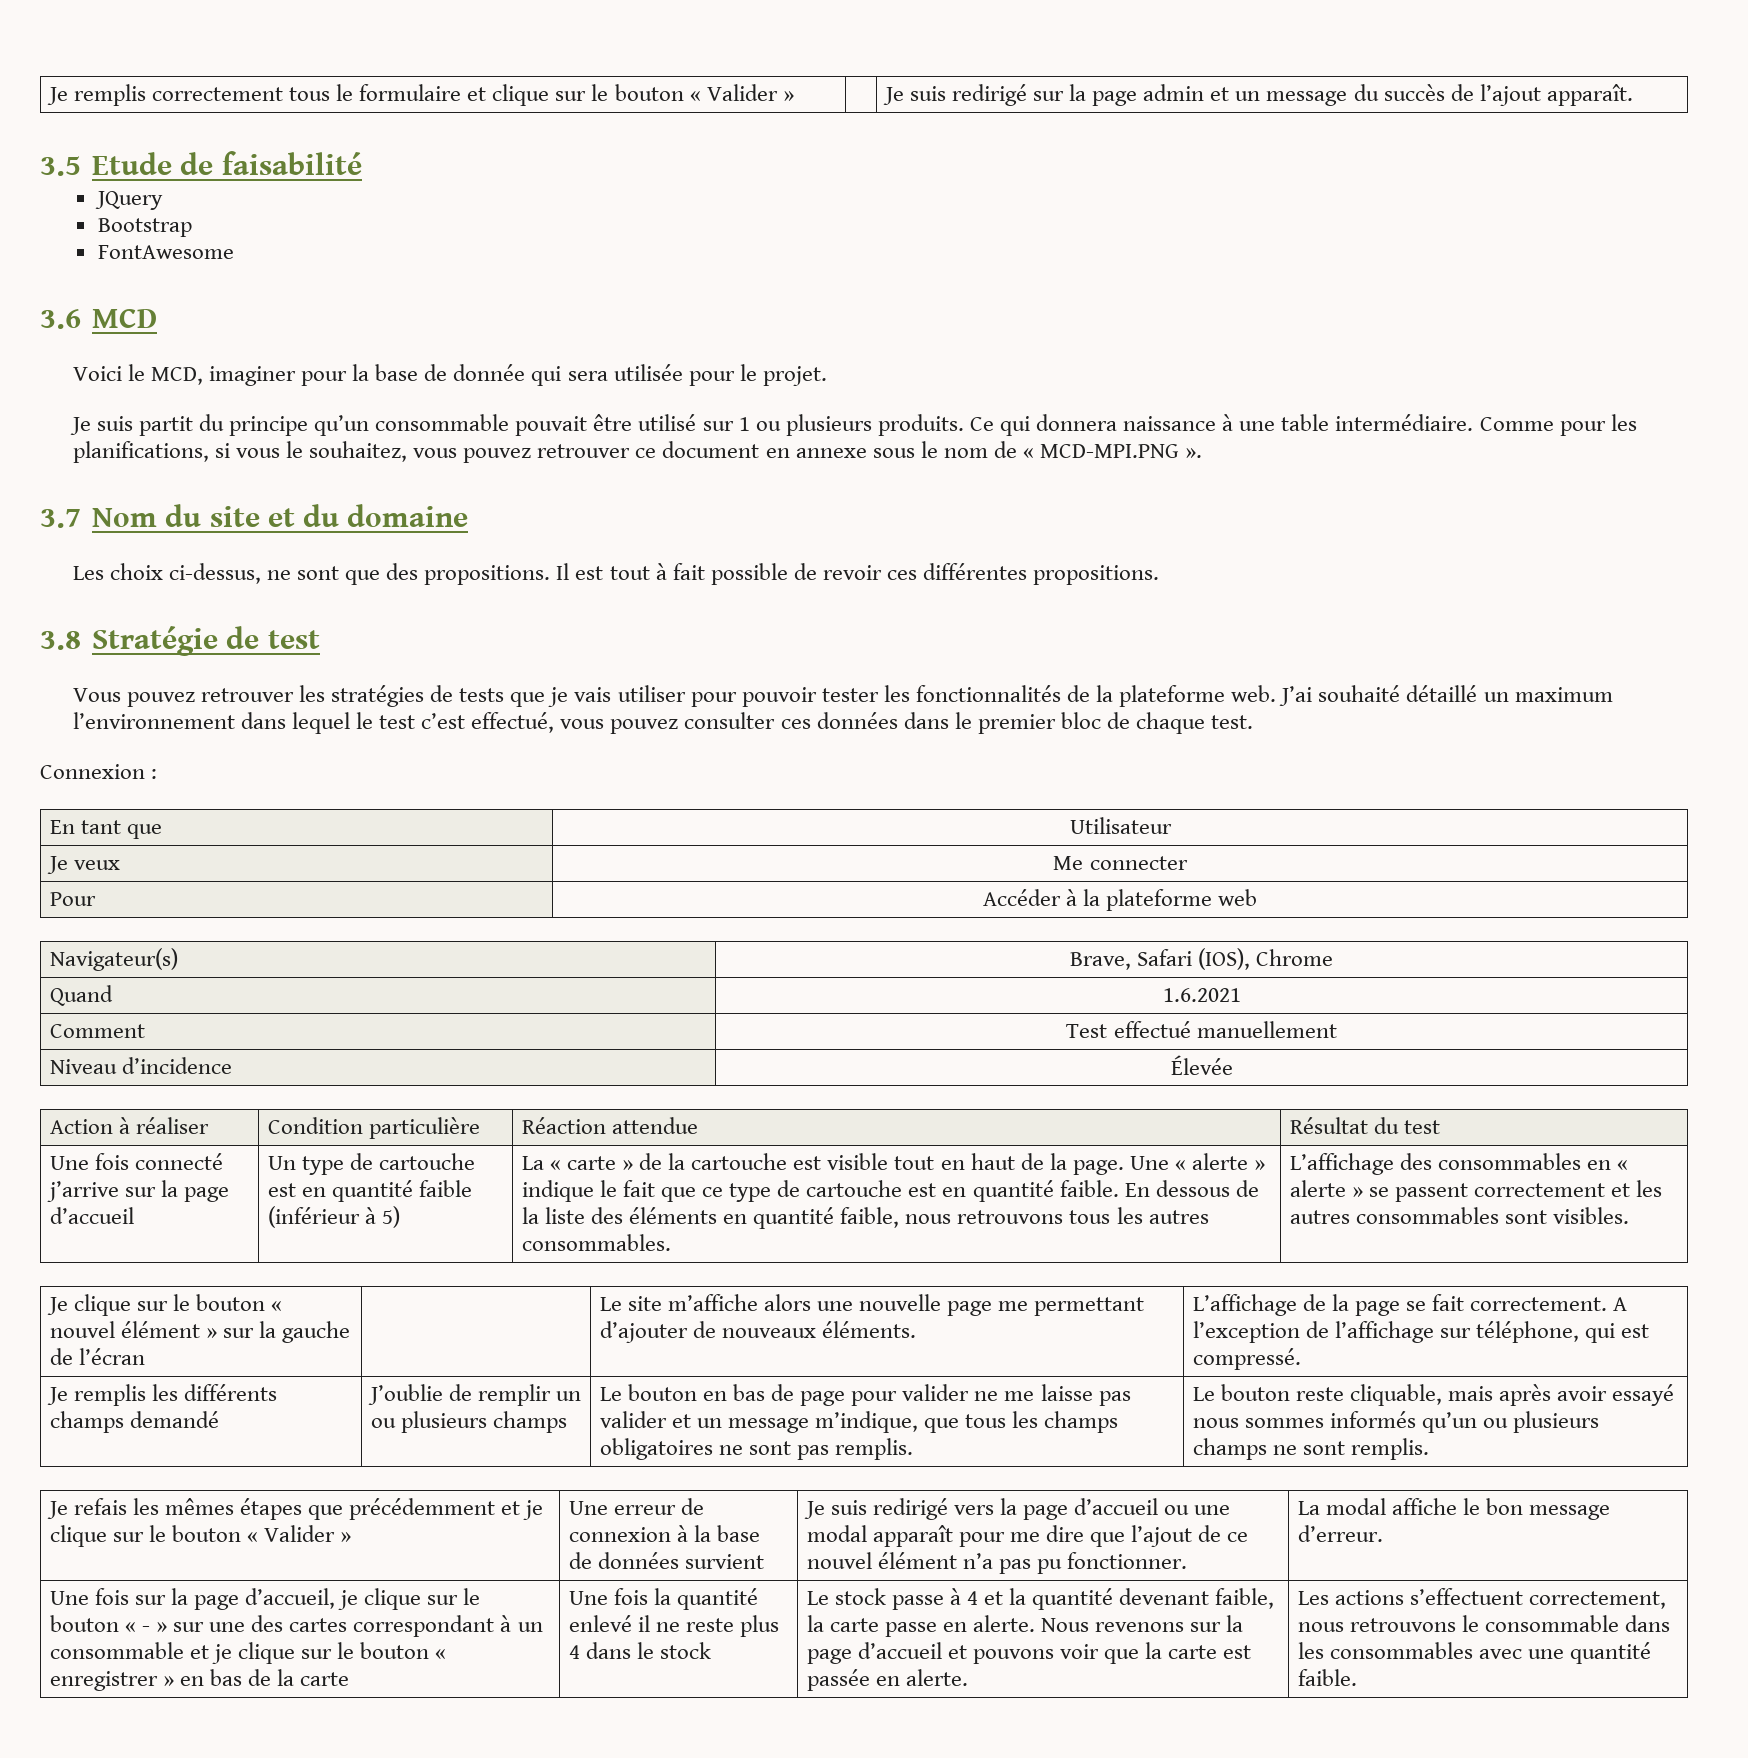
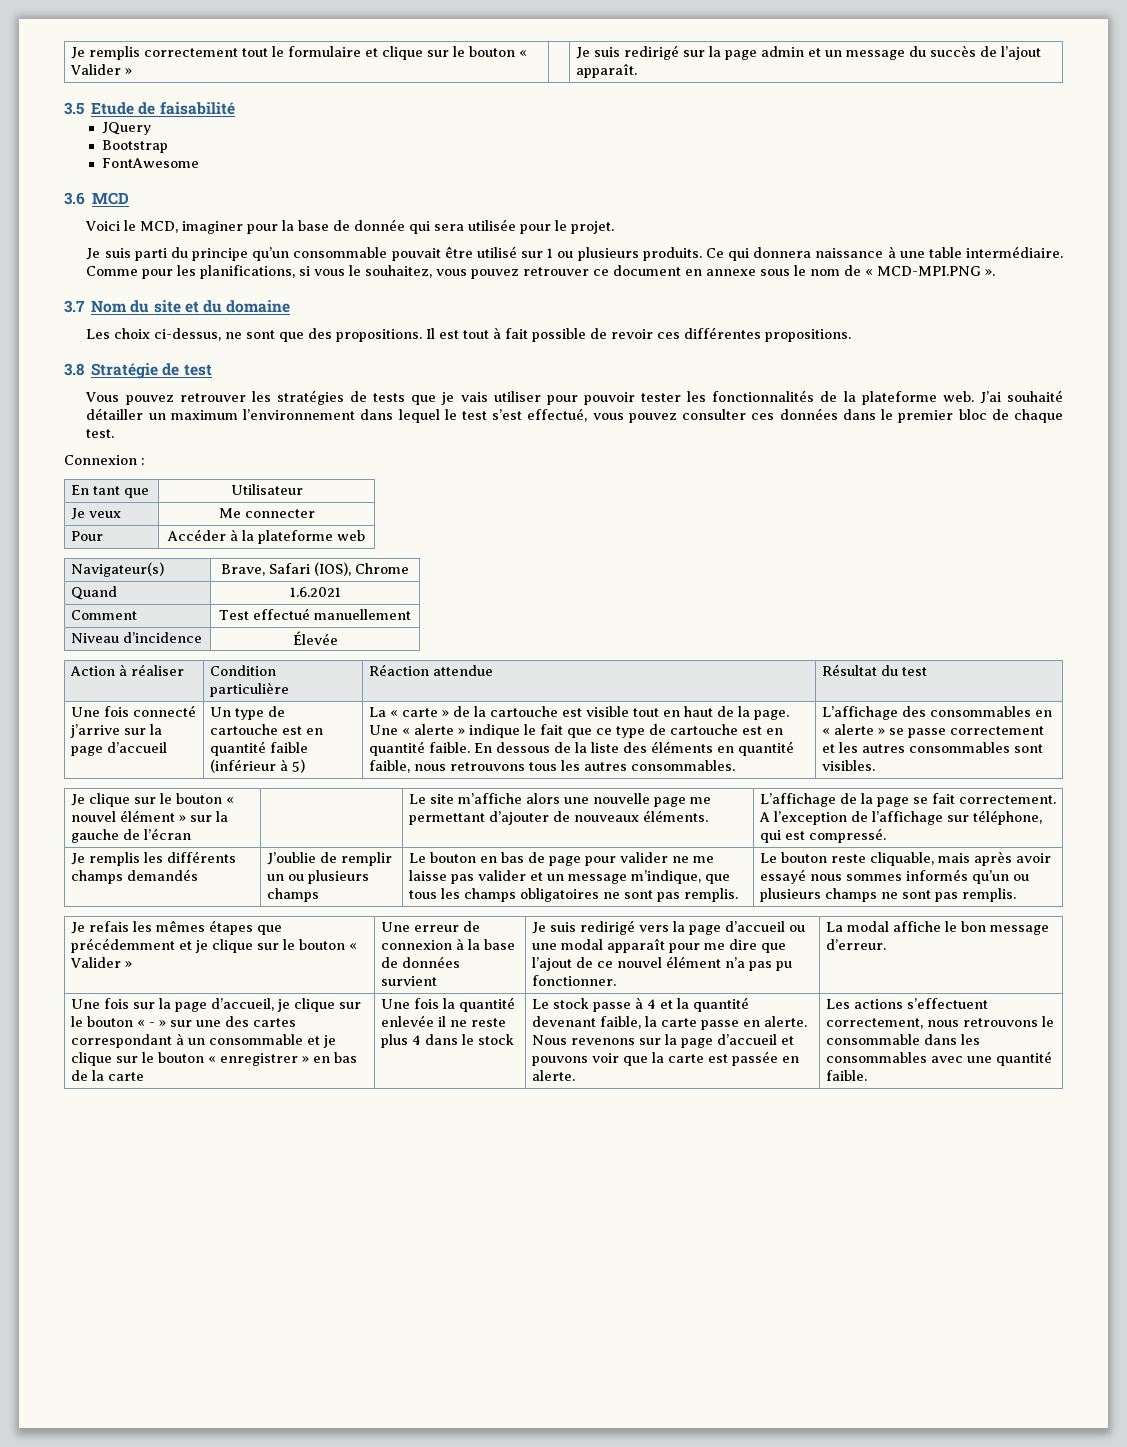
- Je remplis correctement tous le formulaire et clique sur le bouton « Valider » | | Je suis redirigé sur la page admin et un message du succès de l’ajout apparaît.
+ Je remplis correctement tout le formulaire et clique sur le bouton « Valider » | | Je suis redirigé sur la page admin et un message du succès de l’ajout apparaît.
- Je suis partit du principe qu’un consommable pouvait être utilisé sur 1 ou plusieurs produits.
+ Je suis parti du principe qu’un consommable pouvait être utilisé sur 1 ou plusieurs produits.
- J’ai souhaité détaillé un maximum l’environnement dans lequel le test c’est effectué, vous pouvez consulter ces données dans le premier bloc de chaque test.
+ J’ai souhaité détailler un maximum l’environnement dans lequel le test s’est effectué, vous pouvez consulter ces données dans le premier bloc de chaque test.
- L’affichage des consommables en « alerte » se passent correctement et les autres consommables sont visibles.
+ L’affichage des consommables en « alerte » se passe correctement et les autres consommables sont visibles.
- Je remplis les différents champs demandé
+ Je remplis les différents champs demandés
- Le bouton reste cliquable, mais après avoir essayé nous sommes informés qu’un ou plusieurs champs ne sont remplis.
+ Le bouton reste cliquable, mais après avoir essayé nous sommes informés qu’un ou plusieurs champs ne sont pas remplis.
- Une fois la quantité enlevé il ne reste plus 4 dans le stock
+ Une fois la quantité enlevée il ne reste plus 4 dans le stock

